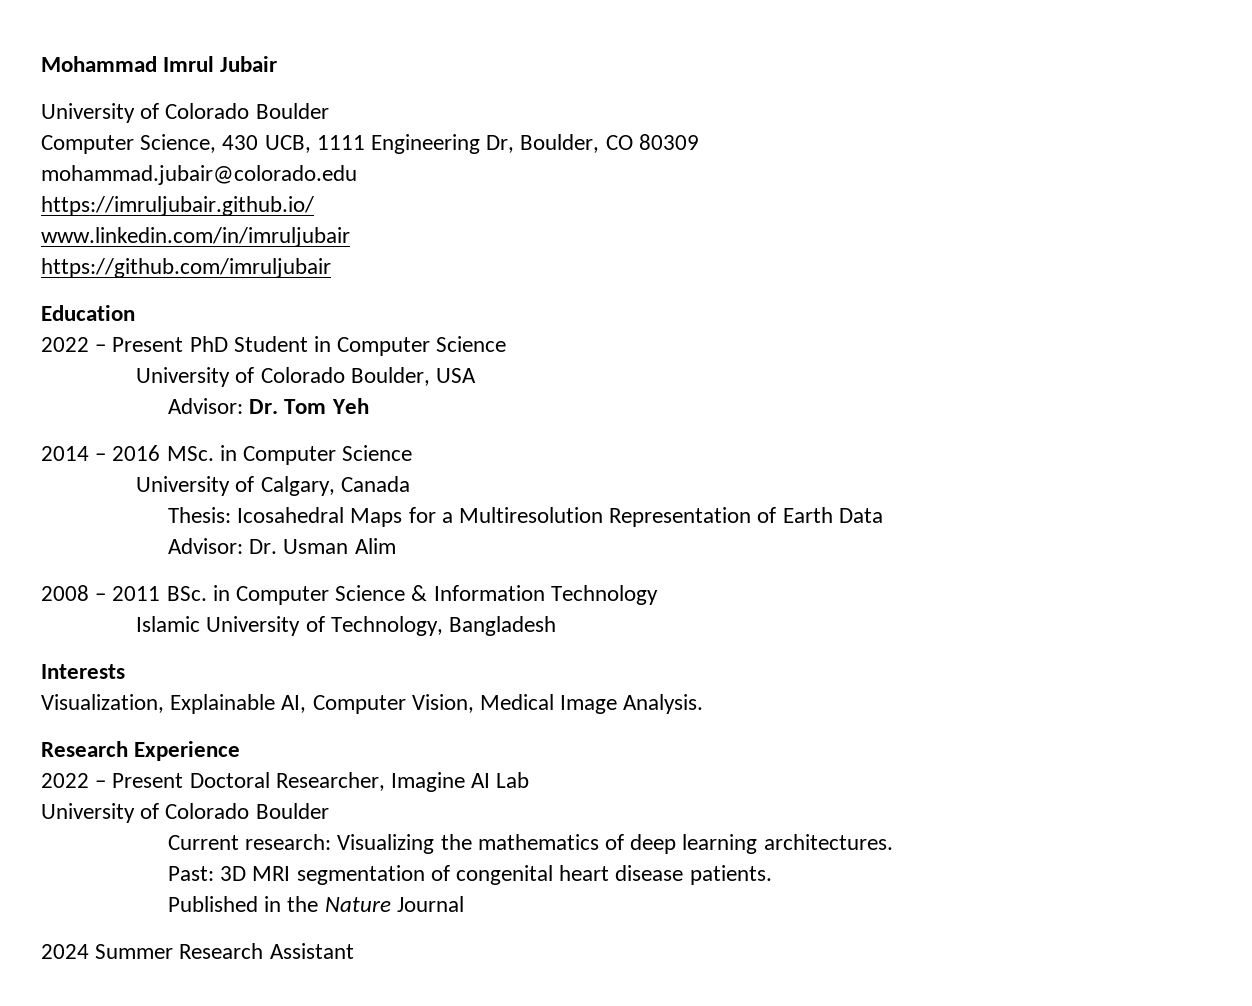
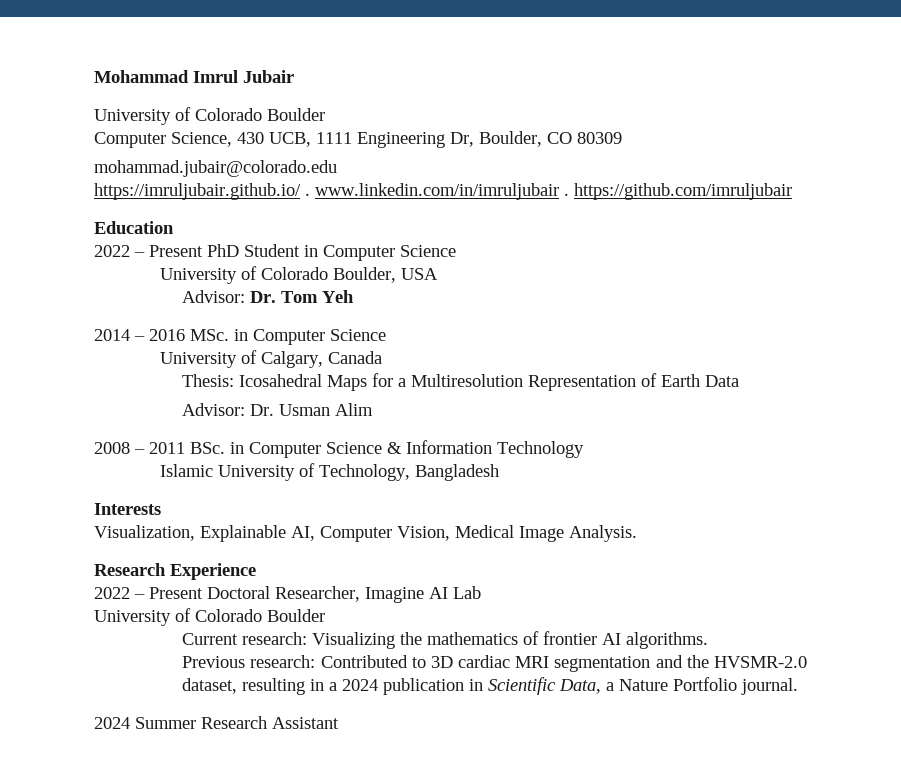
- https://imruljubair.github.io/
- www.linkedin.com/in/imruljubair
- https://github.com/imruljubair
+ https://imruljubair.github.io/ . www.linkedin.com/in/imruljubair . https://github.com/imruljubair
- Current research: Visualizing the mathematics of deep learning architectures.
- Past: 3D MRI segmentation of congenital heart disease patients.
- Published in the Nature Journal
+ Current research: Visualizing the mathematics of frontier AI algorithms.
+ Previous research: Contributed to 3D cardiac MRI segmentation and the HVSMR-2.0 dataset, resulting in a 2024 publication in Scientific Data, a Nature Portfolio journal.

